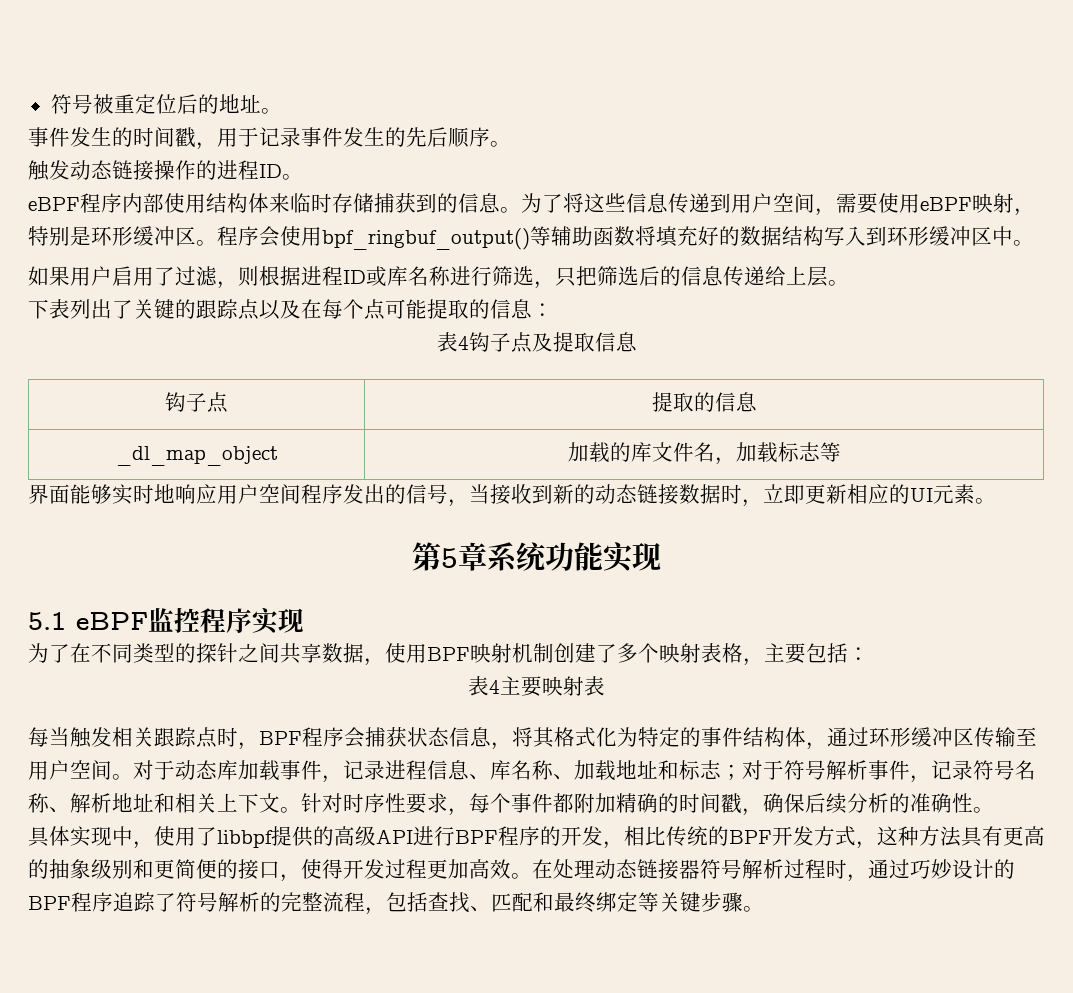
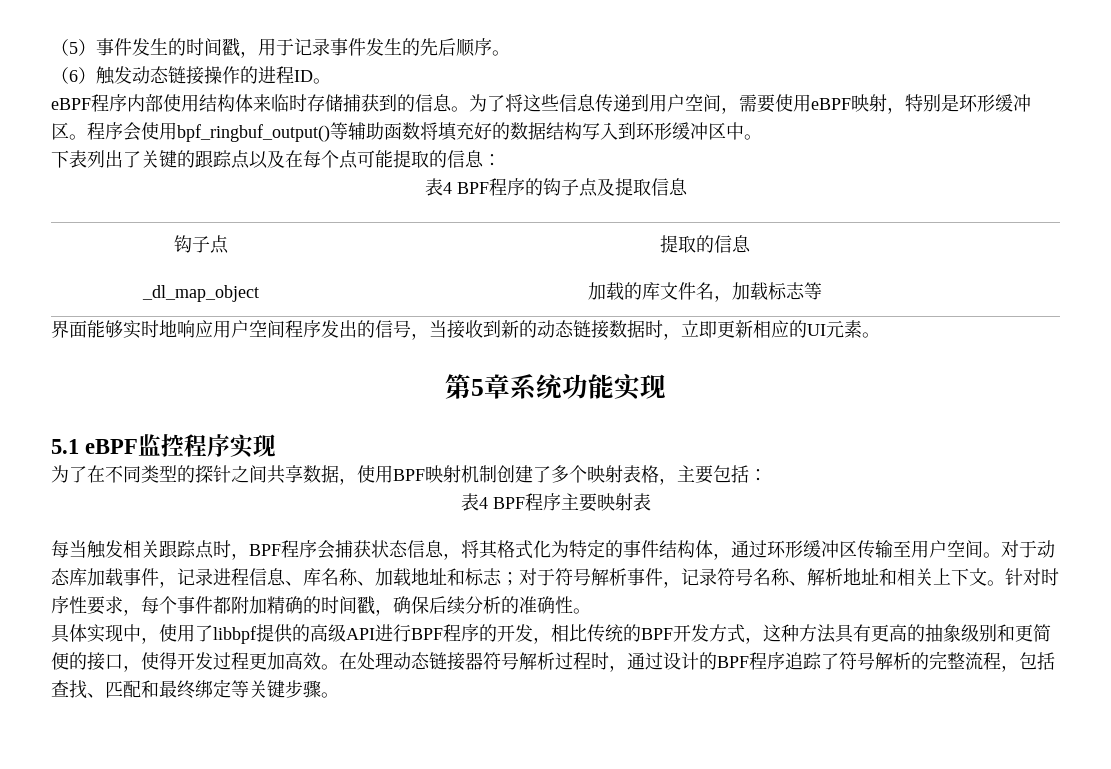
- 符号被重定位后的地址。
- 事件发生的时间戳，用于记录事件发生的先后顺序。
+ （5）事件发生的时间戳，用于记录事件发生的先后顺序。
- 触发动态链接操作的进程ID。
+ （6）触发动态链接操作的进程ID。
- 如果用户启用了过滤，则根据进程ID或库名称进行筛选，只把筛选后的信息传递给上层。
- 表4钩子点及提取信息
+ 表4 BPF程序的钩子点及提取信息
- 表4主要映射表
+ 表4 BPF程序主要映射表
- 在处理动态链接器符号解析过程时，通过巧妙设计的BPF程序追踪了符号解析的完整流程，包括查找、匹配和最终绑定等关键步骤。
+ 在处理动态链接器符号解析过程时，通过设计的BPF程序追踪了符号解析的完整流程，包括查找、匹配和最终绑定等关键步骤。

